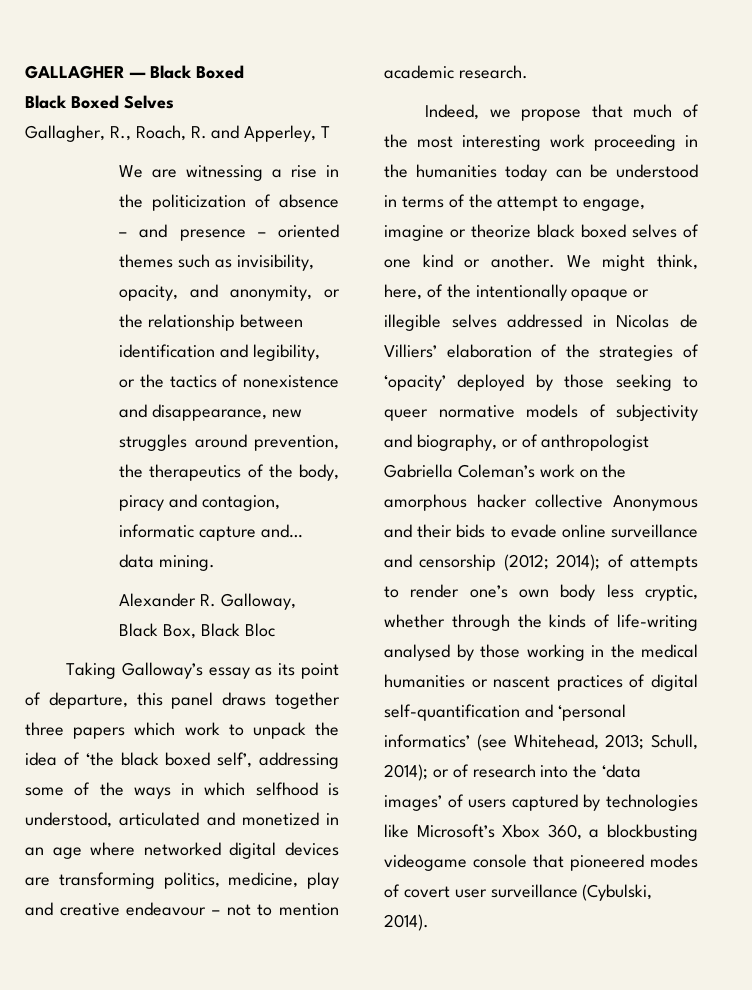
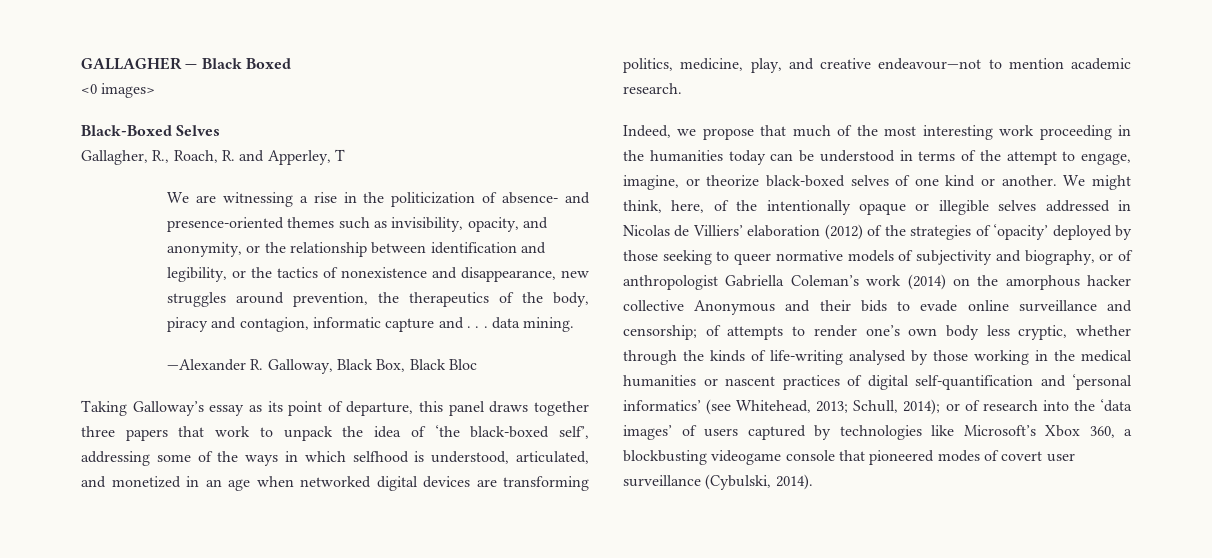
- Black Boxed Selves
+ <0 images>
+ Black-Boxed Selves
- We are witnessing a rise in the politicization of absence – and presence – oriented themes such as invisibility, opacity, and anonymity, or the relationship between identification and legibility, or the tactics of nonexistence and disappearance, new struggles around prevention, the therapeutics of the body, piracy and contagion, informatic capture and… data mining.
+ We are witnessing a rise in the politicization of absence- and presence-oriented themes such as invisibility, opacity, and anonymity, or the relationship between identification and legibility, or the tactics of nonexistence and disappearance, new struggles around prevention, the therapeutics of the body, piracy and contagion, informatic capture and . . . data mining.
- Alexander R. Galloway, Black Box, Black Bloc
+ —Alexander R. Galloway, Black Box, Black Bloc
- Taking Galloway’s essay as its point of departure, this panel draws together three papers which work to unpack the idea of ‘the black boxed self’, addressing some of the ways in which selfhood is understood, articulated and monetized in an age where networked digital devices are transforming politics, medicine, play and creative endeavour – not to mention academic research.
+ Taking Galloway’s essay as its point of departure, this panel draws together three papers that work to unpack the idea of ‘the black-boxed self’, addressing some of the ways in which selfhood is understood, articulated, and monetized in an age when networked digital devices are transforming politics, medicine, play, and creative endeavour—not to mention academic research.
- Indeed, we propose that much of the most interesting work proceeding in the humanities today can be understood in terms of the attempt to engage, imagine or theorize black boxed selves of one kind or another.
+ Indeed, we propose that much of the most interesting work proceeding in the humanities today can be understood in terms of the attempt to engage, imagine, or theorize black-boxed selves of one kind or another.
- We might think, here, of the intentionally opaque or illegible selves addressed in Nicolas de Villiers’ elaboration of the strategies of ‘opacity’ deployed by those seeking to queer normative models of subjectivity and biography, or of anthropologist Gabriella Coleman’s work on the amorphous hacker collective Anonymous and their bids to evade online surveillance and censorship (2012; 2014);
+ We might think, here, of the intentionally opaque or illegible selves addressed in Nicolas de Villiers’ elaboration (2012) of the strategies of ‘opacity’ deployed by those seeking to queer normative models of subjectivity and biography, or of anthropologist Gabriella Coleman’s work (2014) on the amorphous hacker collective Anonymous and their bids to evade online surveillance and censorship;

